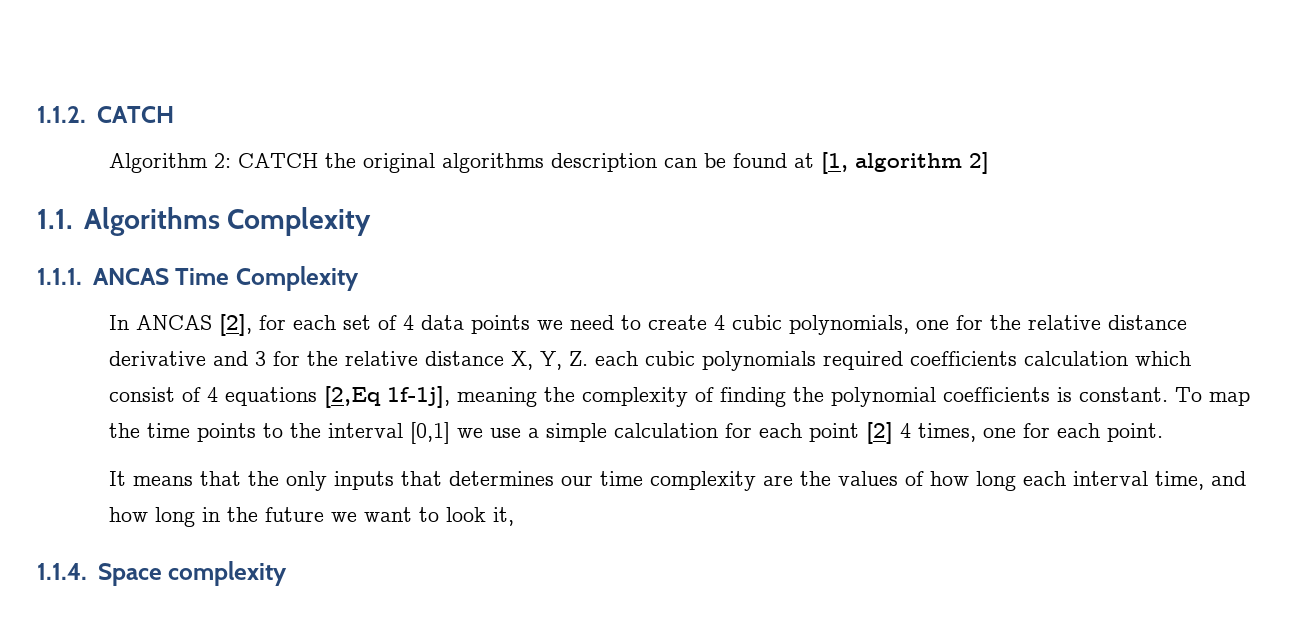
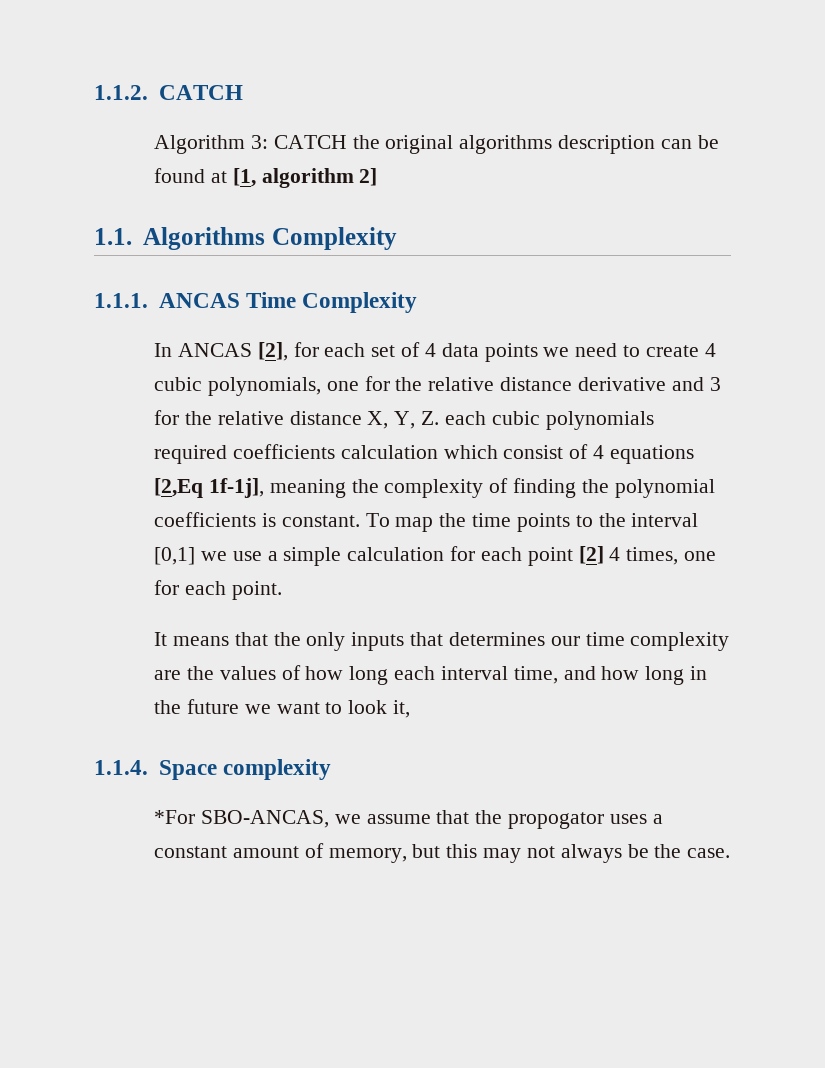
- Algorithm 2: CATCH the original algorithms description can be found at [1, algorithm 2]
+ Algorithm 3: CATCH the original algorithms description can be found at [1, algorithm 2]
+ *For SBO-ANCAS, we assume that the propogator uses a constant amount of memory, but this may not always be the case.

